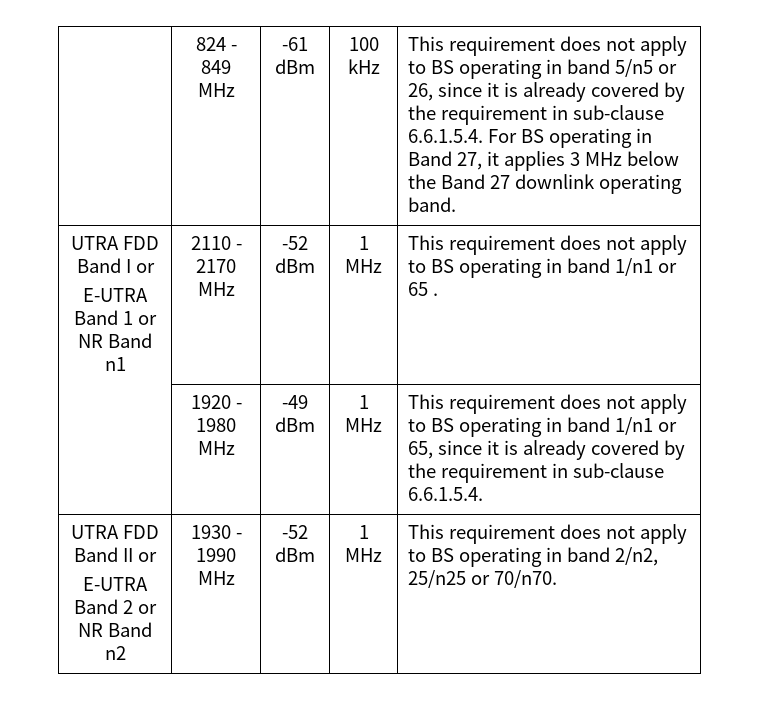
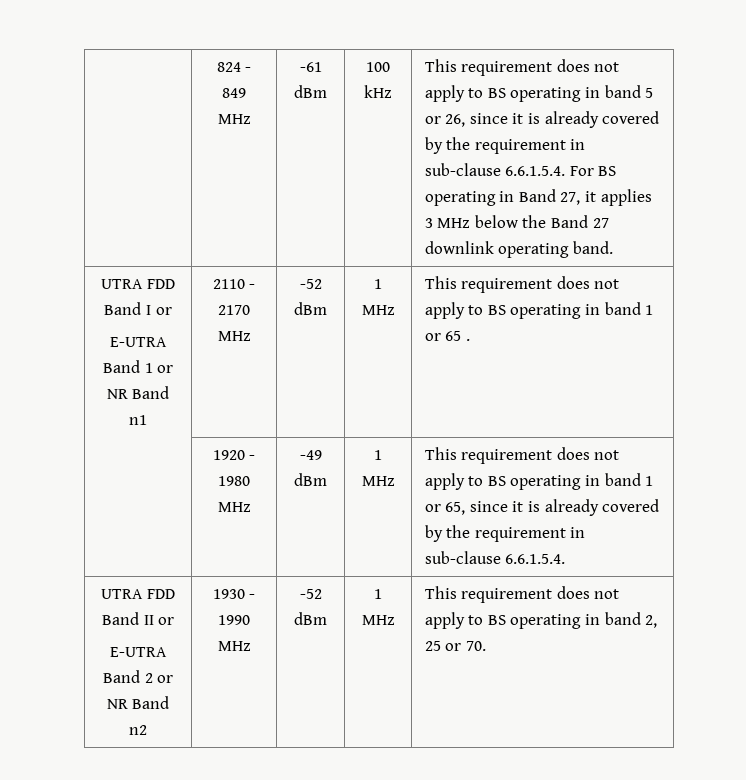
- This requirement does not apply to BS operating in band 5/n5 or 26, since it is already covered by the requirement in sub-clause 6.6.1.5.4. For BS operating in Band 27, it applies 3 MHz below the Band 27 downlink operating band.
+ This requirement does not apply to BS operating in band 5 or 26, since it is already covered by the requirement in sub-clause 6.6.1.5.4. For BS operating in Band 27, it applies 3 MHz below the Band 27 downlink operating band.
  UTRA FDD Band I or
- E-UTRA Band 1 or NR Band n1 | 2110 - 2170 MHz | -52 dBm | 1 MHz | This requirement does not apply to BS operating in band 1/n1 or 65 .
+ E-UTRA Band 1 or NR Band n1 | 2110 - 2170 MHz | -52 dBm | 1 MHz | This requirement does not apply to BS operating in band 1 or 65 .
- | 1920 - 1980 MHz | -49 dBm | 1 MHz | This requirement does not apply to BS operating in band 1/n1 or 65, since it is already covered by the requirement in sub-clause 6.6.1.5.4.
+ | 1920 - 1980 MHz | -49 dBm | 1 MHz | This requirement does not apply to BS operating in band 1 or 65, since it is already covered by the requirement in sub-clause 6.6.1.5.4.
  UTRA FDD Band II or
- E-UTRA Band 2 or NR Band n2 | 1930 - 1990 MHz | -52 dBm | 1 MHz | This requirement does not apply to BS operating in band 2/n2, 25/n25 or 70/n70.
+ E-UTRA Band 2 or NR Band n2 | 1930 - 1990 MHz | -52 dBm | 1 MHz | This requirement does not apply to BS operating in band 2, 25 or 70.

